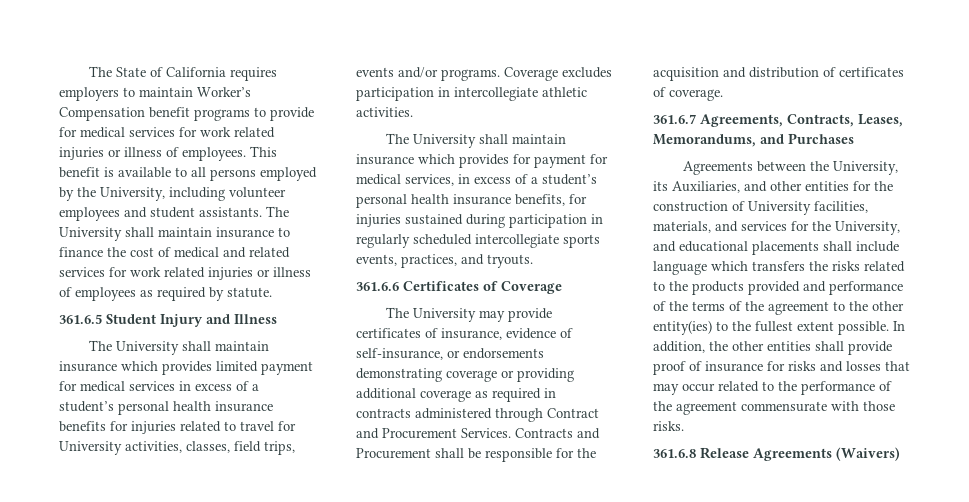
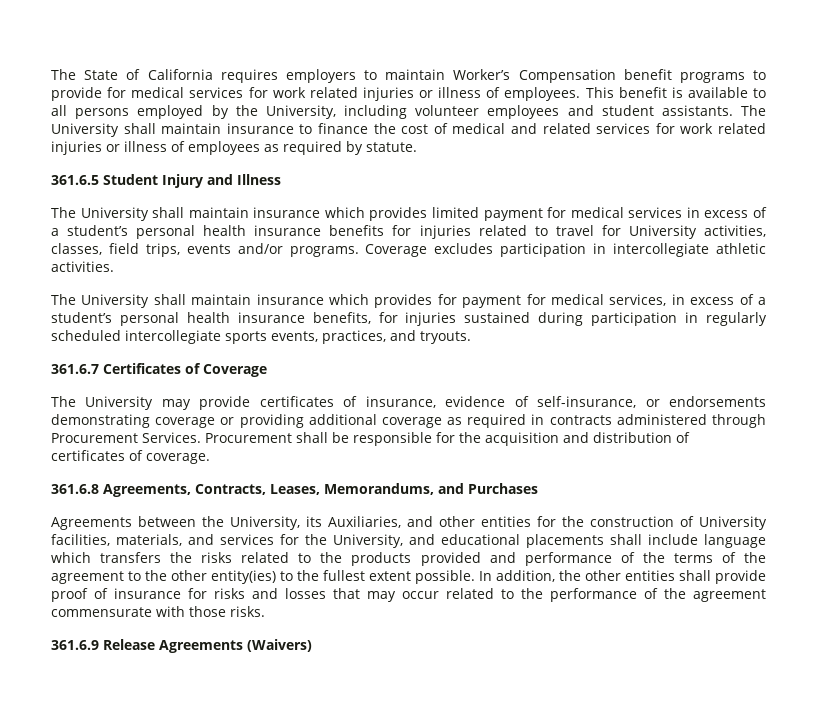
- 361.6.6 Certificates of Coverage
+ 361.6.7 Certificates of Coverage
- The University may provide certificates of insurance, evidence of self-insurance, or endorsements demonstrating coverage or providing additional coverage as required in contracts administered through Contract and Procurement Services. Contracts and Procurement shall be responsible for the acquisition and distribution of certificates of coverage.
+ The University may provide certificates of insurance, evidence of self-insurance, or endorsements demonstrating coverage or providing additional coverage as required in contracts administered through Procurement Services. Procurement shall be responsible for the acquisition and distribution of certificates of coverage.
- 361.6.7 Agreements, Contracts, Leases, Memorandums, and Purchases
+ 361.6.8 Agreements, Contracts, Leases, Memorandums, and Purchases
- 361.6.8 Release Agreements (Waivers)
+ 361.6.9 Release Agreements (Waivers)

